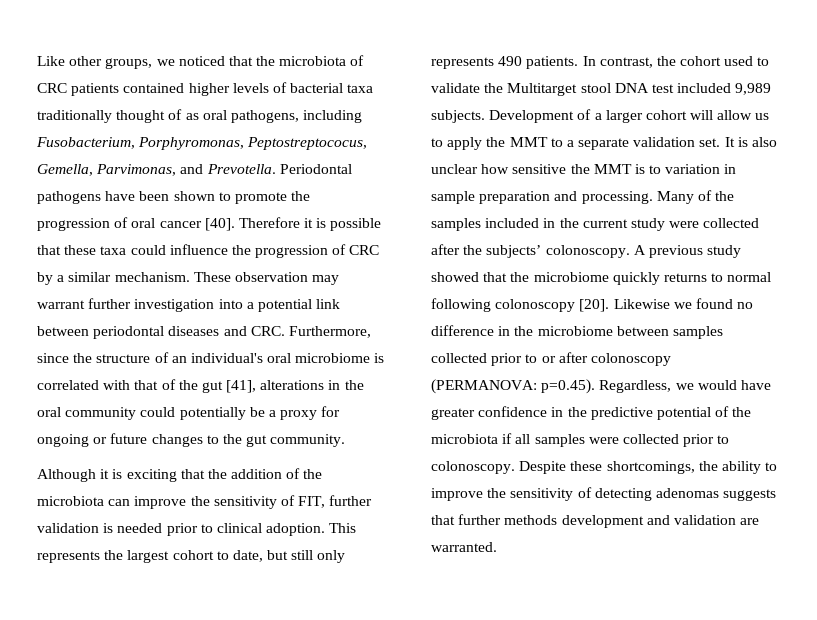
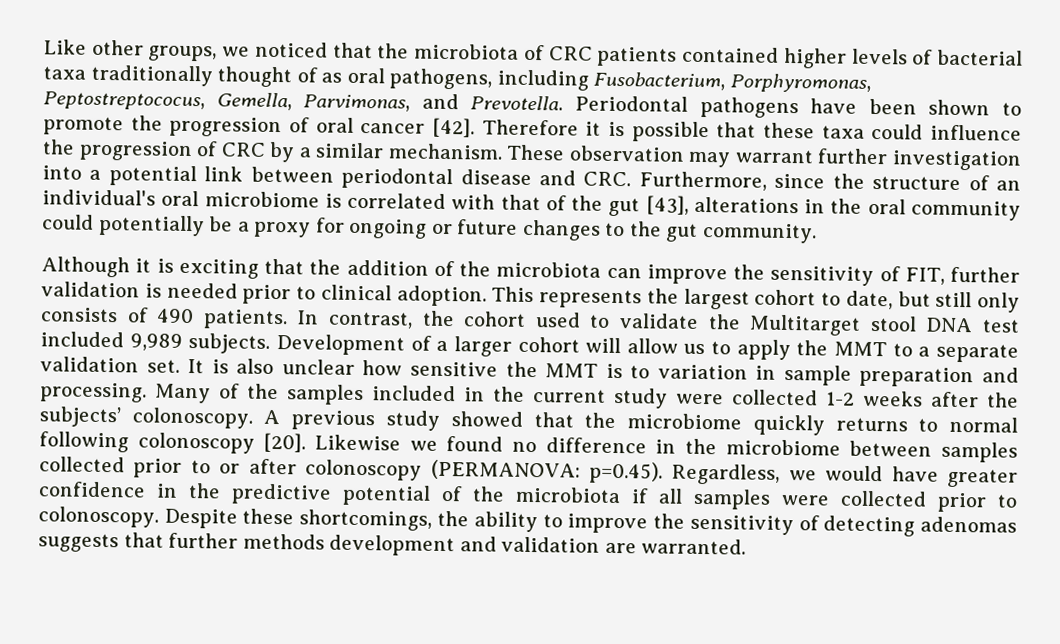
- Periodontal pathogens have been shown to promote the progression of oral cancer [40].
+ Periodontal pathogens have been shown to promote the progression of oral cancer [42].
- These observation may warrant further investigation into a potential link between periodontal diseases and CRC. Furthermore, since the structure of an individual's oral microbiome is correlated with that of the gut [41], alterations in the oral community could potentially be a proxy for ongoing or future changes to the gut community.
+ These observation may warrant further investigation into a potential link between periodontal disease and CRC. Furthermore, since the structure of an individual's oral microbiome is correlated with that of the gut [43], alterations in the oral community could potentially be a proxy for ongoing or future changes to the gut community.
- This represents the largest cohort to date, but still only represents 490 patients.
+ This represents the largest cohort to date, but still only consists of 490 patients.
- Many of the samples included in the current study were collected after the subjects’ colonoscopy.
+ Many of the samples included in the current study were collected 1-2 weeks after the subjects’ colonoscopy.

